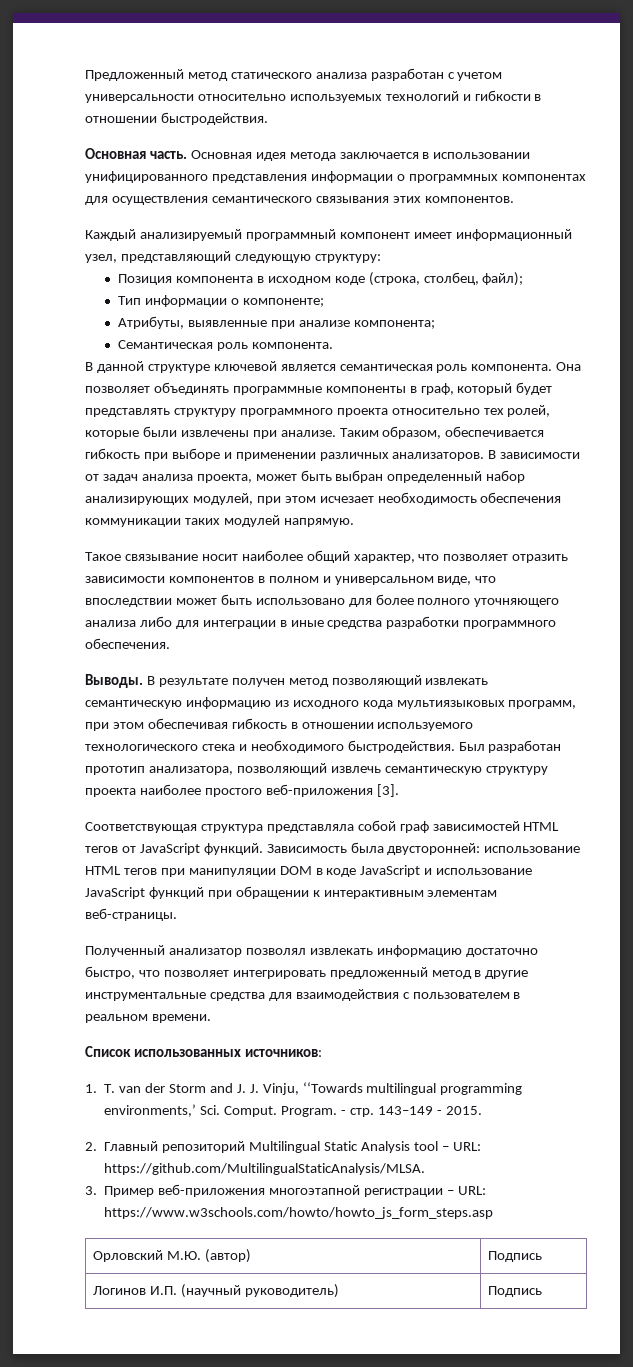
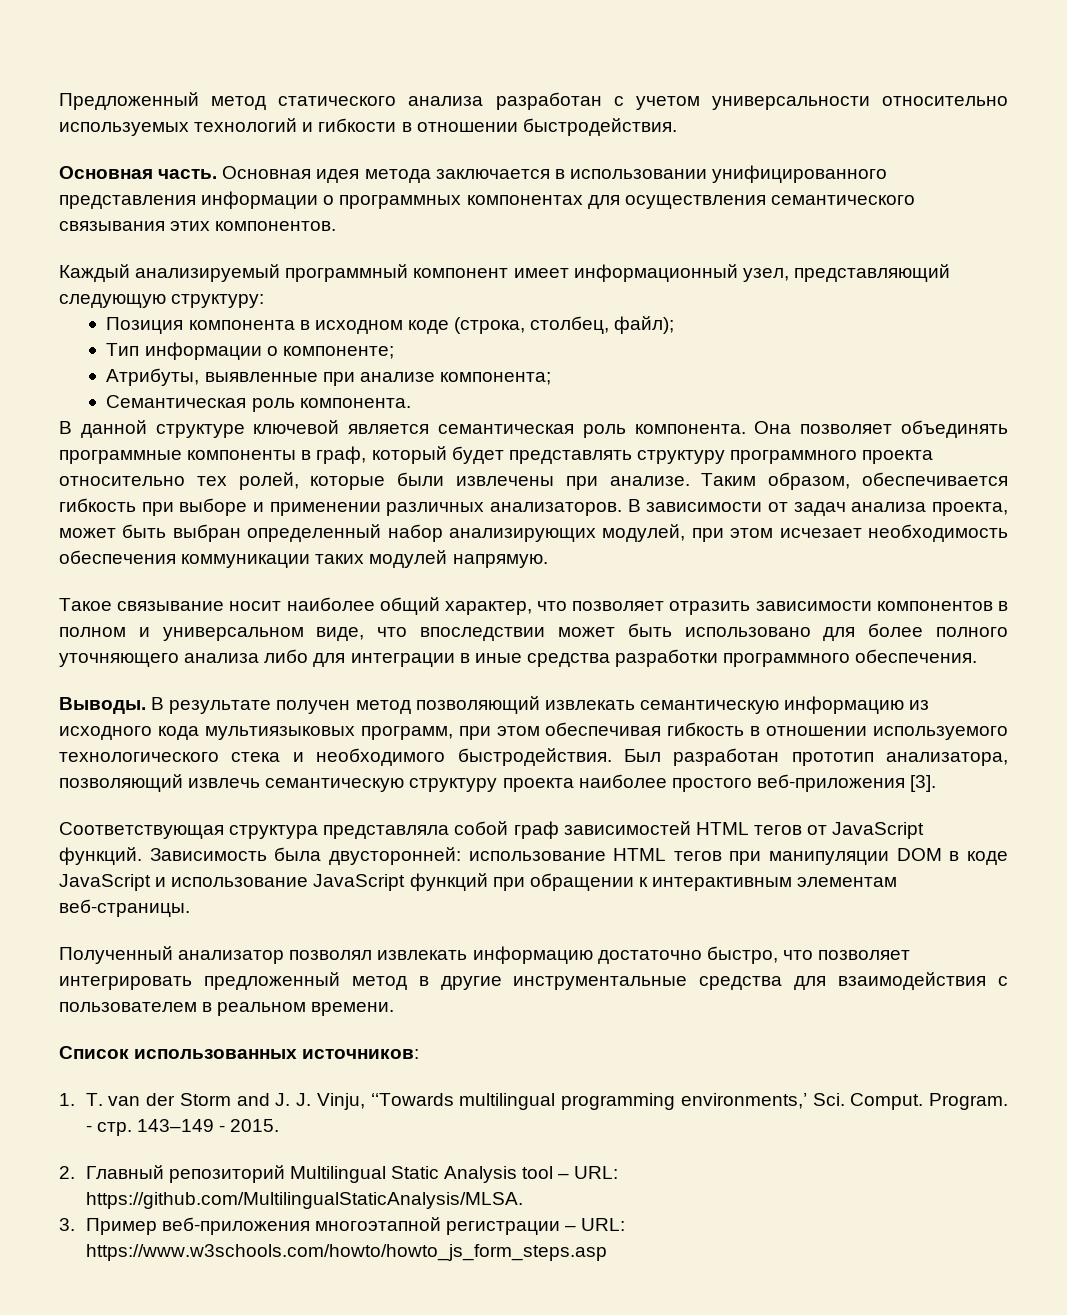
- Орловский М.Ю. (автор) | Подпись
- Логинов И.П. (научный руководитель) | Подпись

